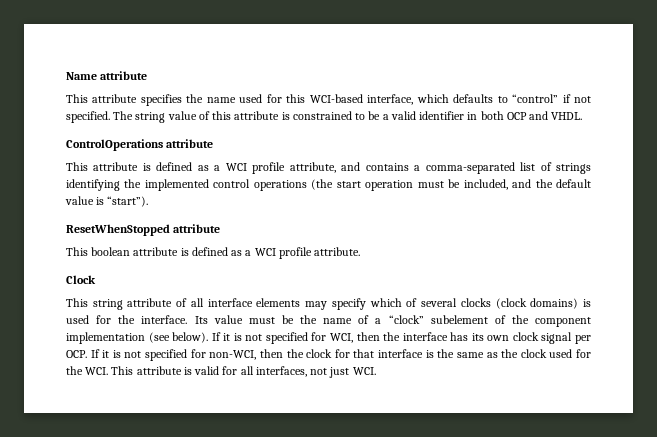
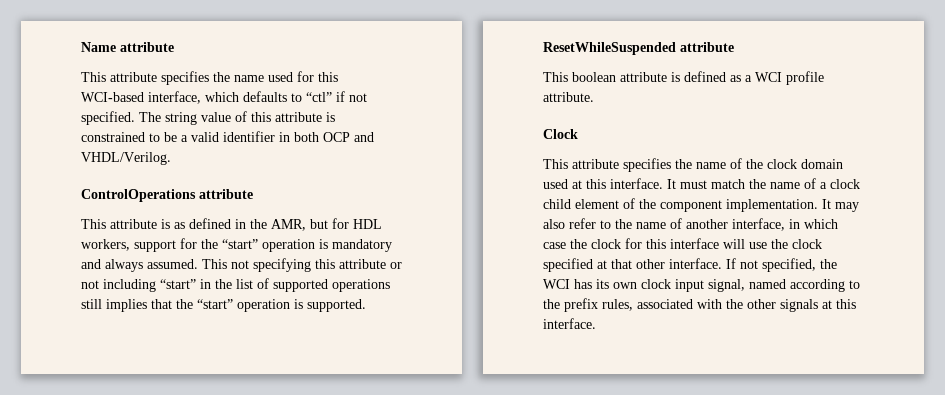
- This attribute specifies the name used for this WCI-based interface, which defaults to “control” if not specified.
+ This attribute specifies the name used for this WCI-based interface, which defaults to “ctl” if not specified.
- The string value of this attribute is constrained to be a valid identifier in both OCP and VHDL.
+ The string value of this attribute is constrained to be a valid identifier in both OCP and VHDL/Verilog.
- This attribute is defined as a WCI profile attribute, and contains a comma-separated list of strings identifying the implemented control operations (the start operation must be included, and the default value is “start”).
- ResetWhenStopped attribute
+ This attribute is as defined in the AMR, but for HDL workers, support for the “start” operation is mandatory and always assumed. This not specifying this attribute or not including “start” in the list of supported operations still implies that the “start” operation is supported.
+ ResetWhileSuspended attribute
- This string attribute of all interface elements may specify which of several clocks (clock domains) is used for the interface. Its value must be the name of a “clock” subelement of the component implementation (see below). If it is not specified for WCI, then the interface has its own clock signal per OCP. If it is not specified for non-WCI, then the clock for that interface is the same as the clock used for the WCI. This attribute is valid for all interfaces, not just WCI.
+ This attribute specifies the name of the clock domain used at this interface. It must match the name of a clock child element of the component implementation. It may also refer to the name of another interface, in which case the clock for this interface will use the clock specified at that other interface. If not specified, the WCI has its own clock input signal, named according to the prefix rules, associated with the other signals at this interface.

